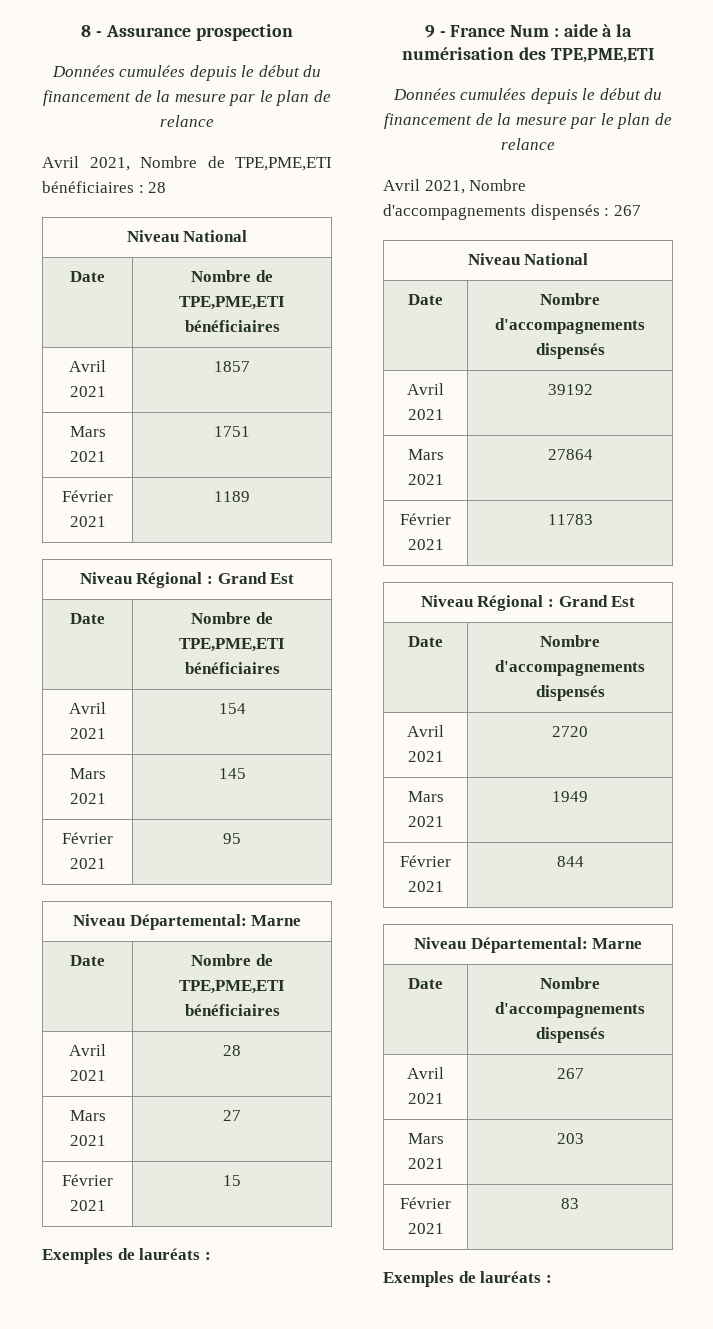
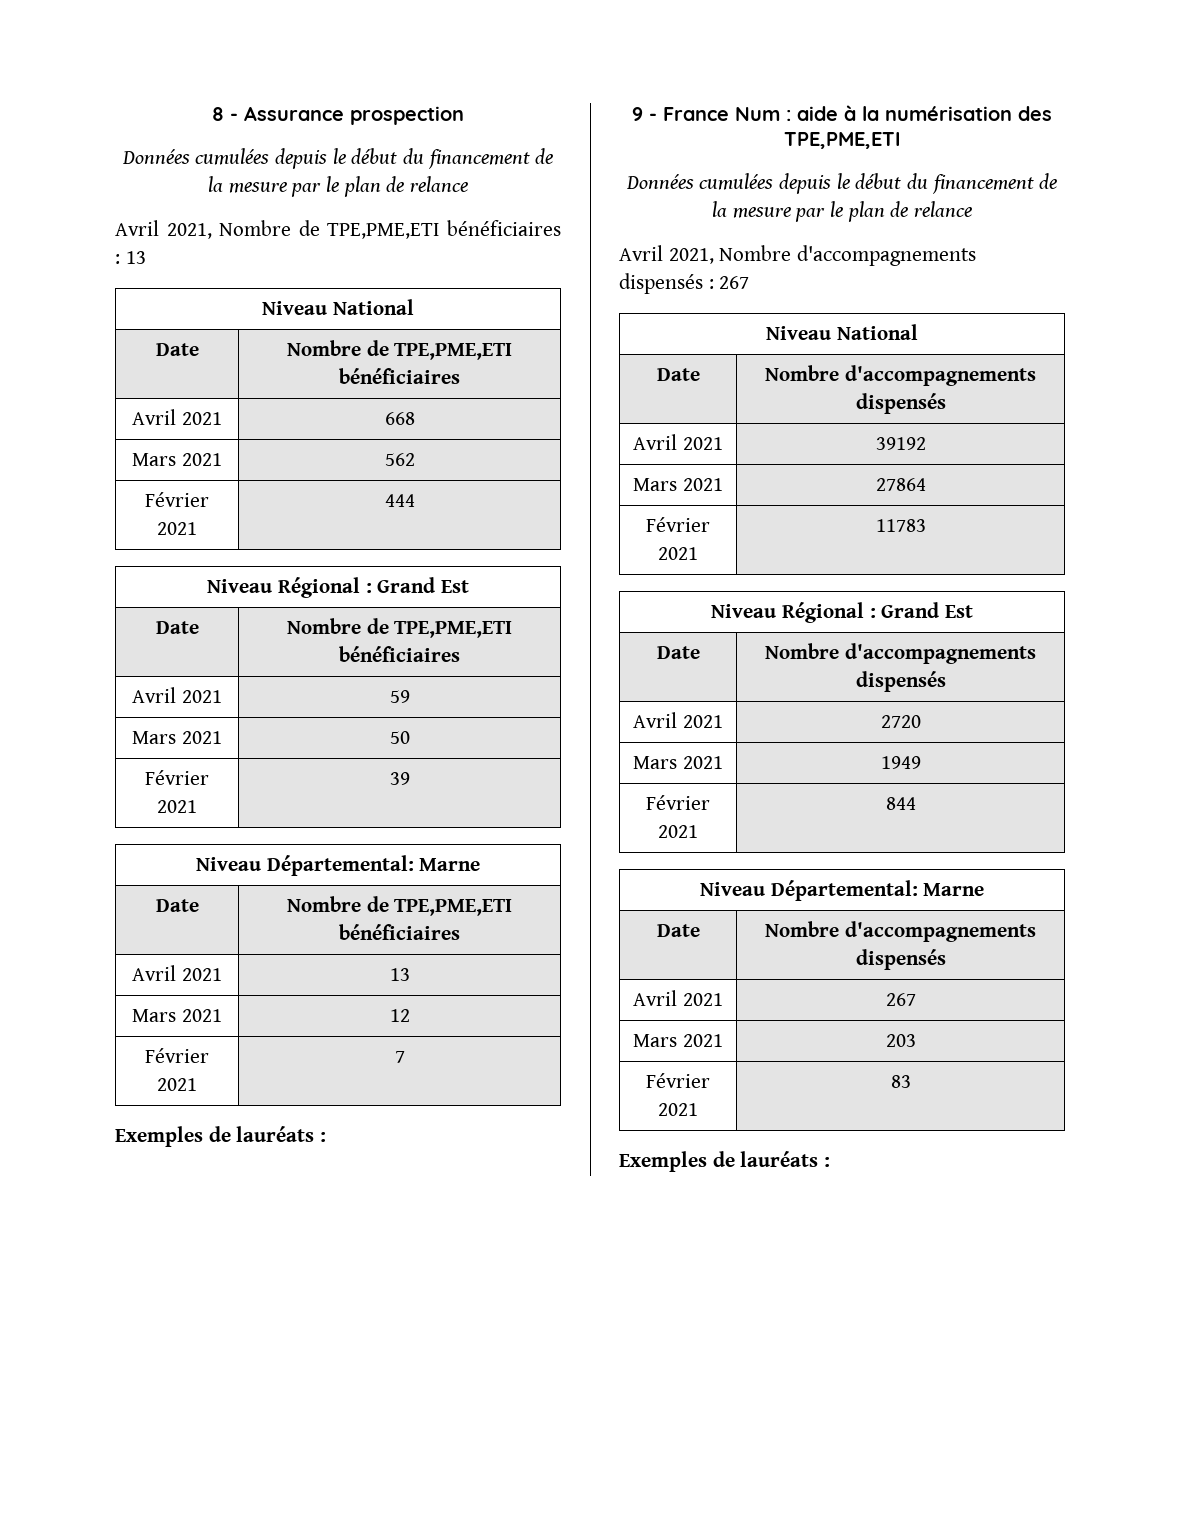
- Avril 2021, Nombre de TPE,PME,ETI bénéficiaires : 28
+ Avril 2021, Nombre de TPE,PME,ETI bénéficiaires : 13
- Avril 2021 | 1857
- Mars 2021 | 1751
- Février 2021 | 1189
+ Avril 2021 | 668
+ Mars 2021 | 562
+ Février 2021 | 444
- Avril 2021 | 154
- Mars 2021 | 145
- Février 2021 | 95
+ Avril 2021 | 59
+ Mars 2021 | 50
+ Février 2021 | 39
- Avril 2021 | 28
- Mars 2021 | 27
- Février 2021 | 15
+ Avril 2021 | 13
+ Mars 2021 | 12
+ Février 2021 | 7

